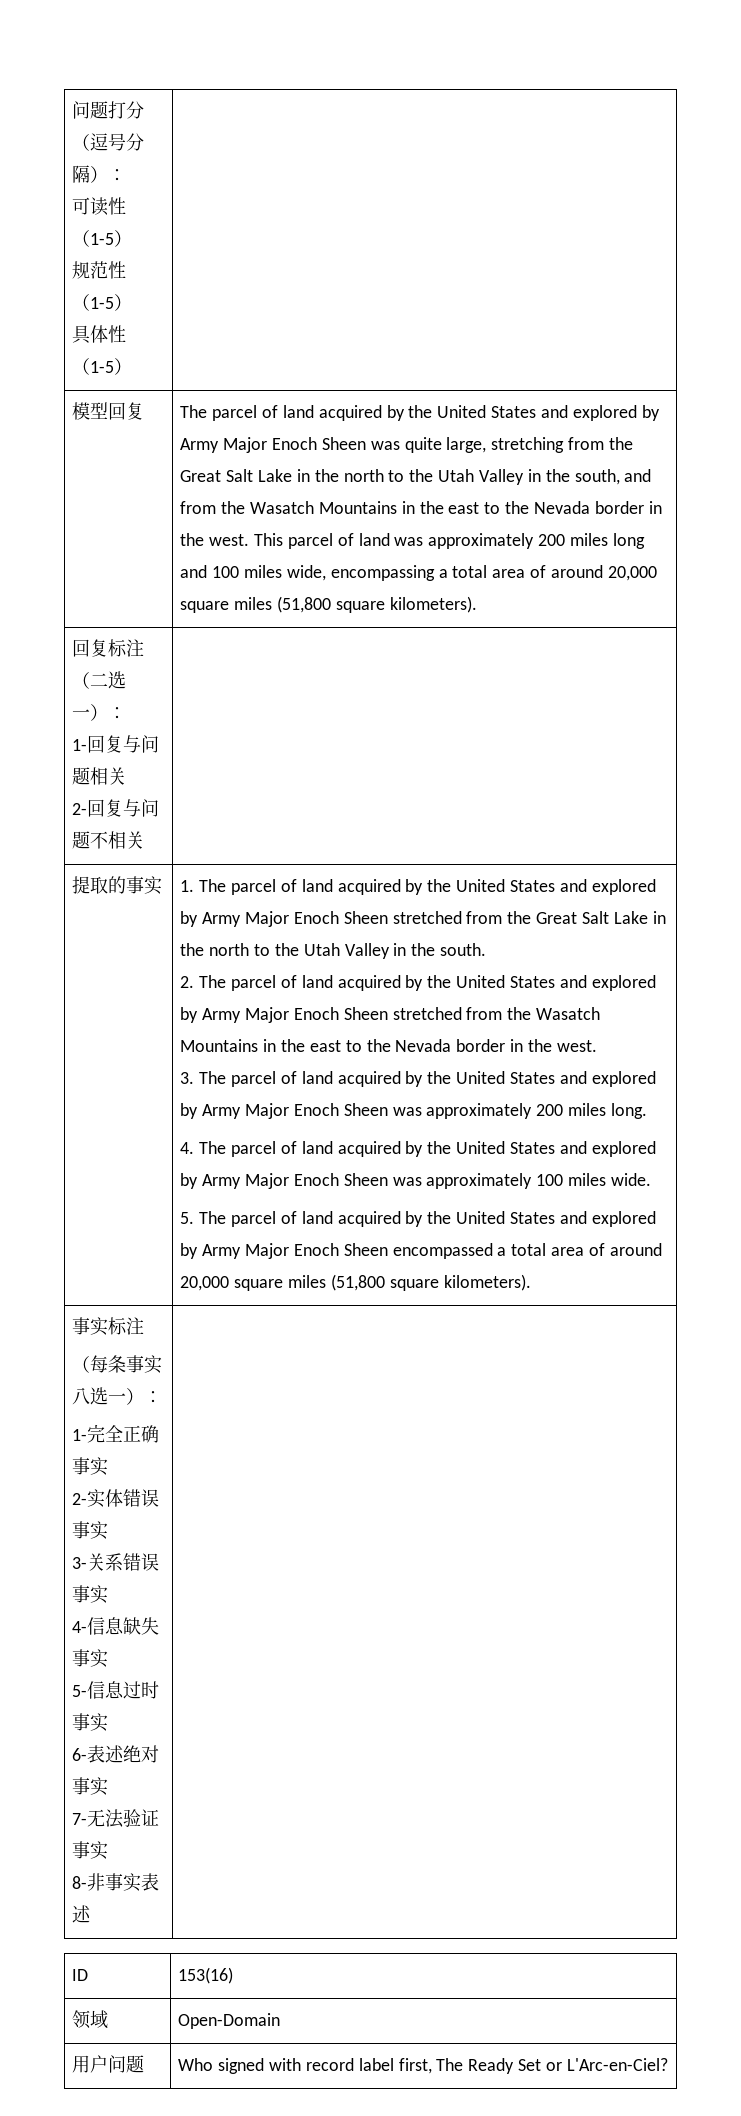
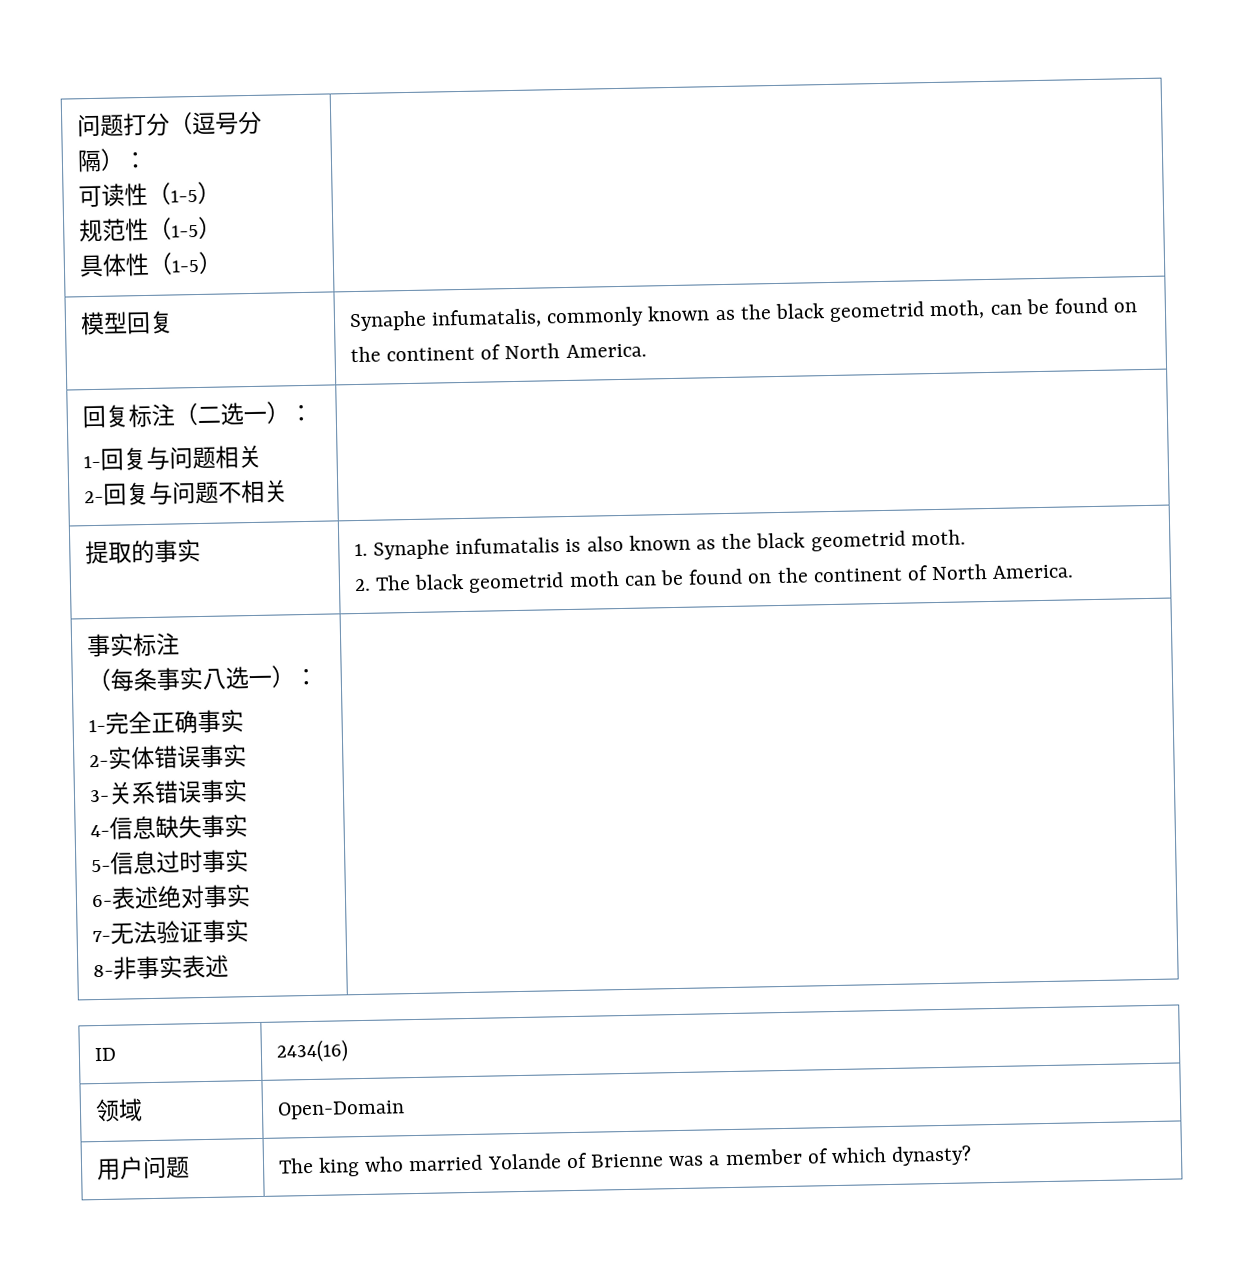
- The parcel of land acquired by the United States and explored by Army Major Enoch Sheen was quite large, stretching from the Great Salt Lake in the north to the Utah Valley in the south, and from the Wasatch Mountains in the east to the Nevada border in the west. This parcel of land was approximately 200 miles long and 100 miles wide, encompassing a total area of around 20,000 square miles (51,800 square kilometers).
+ Synaphe infumatalis, commonly known as the black geometrid moth, can be found on the continent of North America.
- 1. The parcel of land acquired by the United States and explored by Army Major Enoch Sheen stretched from the Great Salt Lake in the north to the Utah Valley in the south.
- 2. The parcel of land acquired by the United States and explored by Army Major Enoch Sheen stretched from the Wasatch Mountains in the east to the Nevada border in the west.
- 3. The parcel of land acquired by the United States and explored by Army Major Enoch Sheen was approximately 200 miles long.
- 4. The parcel of land acquired by the United States and explored by Army Major Enoch Sheen was approximately 100 miles wide.
- 5. The parcel of land acquired by the United States and explored by Army Major Enoch Sheen encompassed a total area of around 20,000 square miles (51,800 square kilometers).
+ 1. Synaphe infumatalis is also known as the black geometrid moth.
+ 2. The black geometrid moth can be found on the continent of North America.
- ID | 153(16)
+ ID | 2434(16)
- 用户问题 | Who signed with record label first, The Ready Set or L'Arc-en-Ciel?
+ 用户问题 | The king who married Yolande of Brienne was a member of which dynasty?

